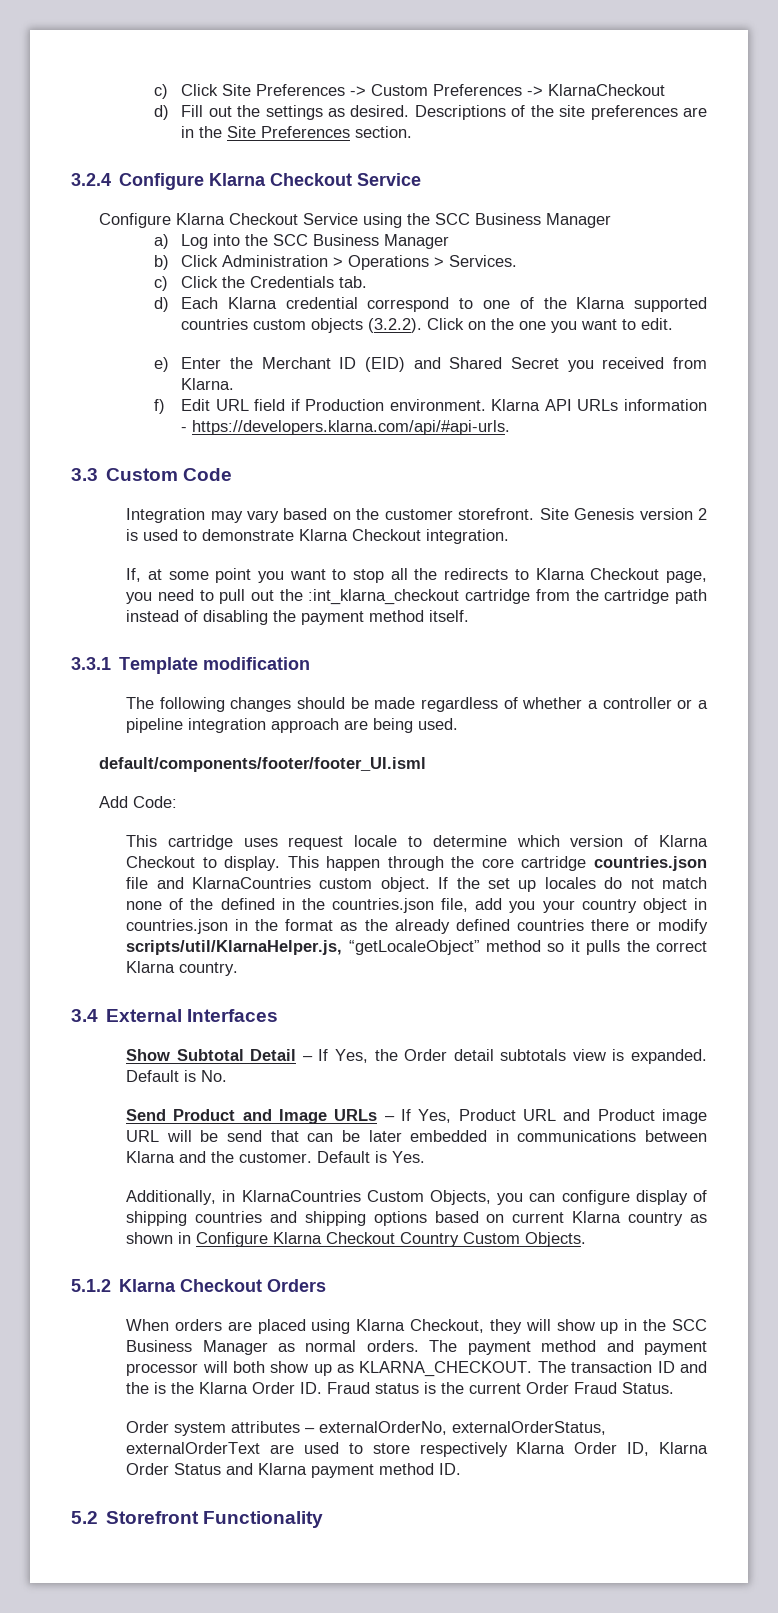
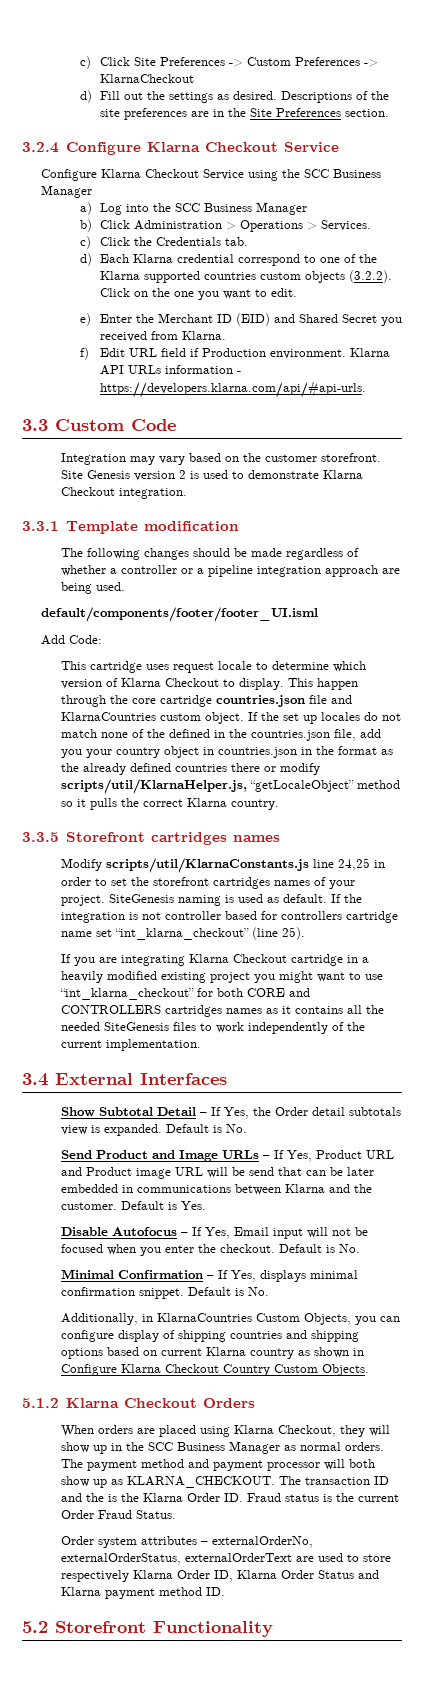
- If, at some point you want to stop all the redirects to Klarna Checkout page, you need to pull out the :int_klarna_checkout cartridge from the cartridge path instead of disabling the payment method itself.
+ 3.3.5 Storefront cartridges names
+ Modify scripts/util/KlarnaConstants.js line 24,25 in order to set the storefront cartridges names of your project. SiteGenesis naming is used as default. If the integration is not controller based for controllers cartridge name set “int_klarna_checkout” (line 25).
+ If you are integrating Klarna Checkout cartridge in a heavily modified existing project you might want to use “int_klarna_checkout” for both CORE and CONTROLLERS cartridges names as it contains all the needed SiteGenesis files to work independently of the current implementation.
+ Disable Autofocus – If Yes, Email input will not be focused when you enter the checkout. Default is No.
+ Minimal Confirmation – If Yes, displays minimal confirmation snippet. Default is No.

